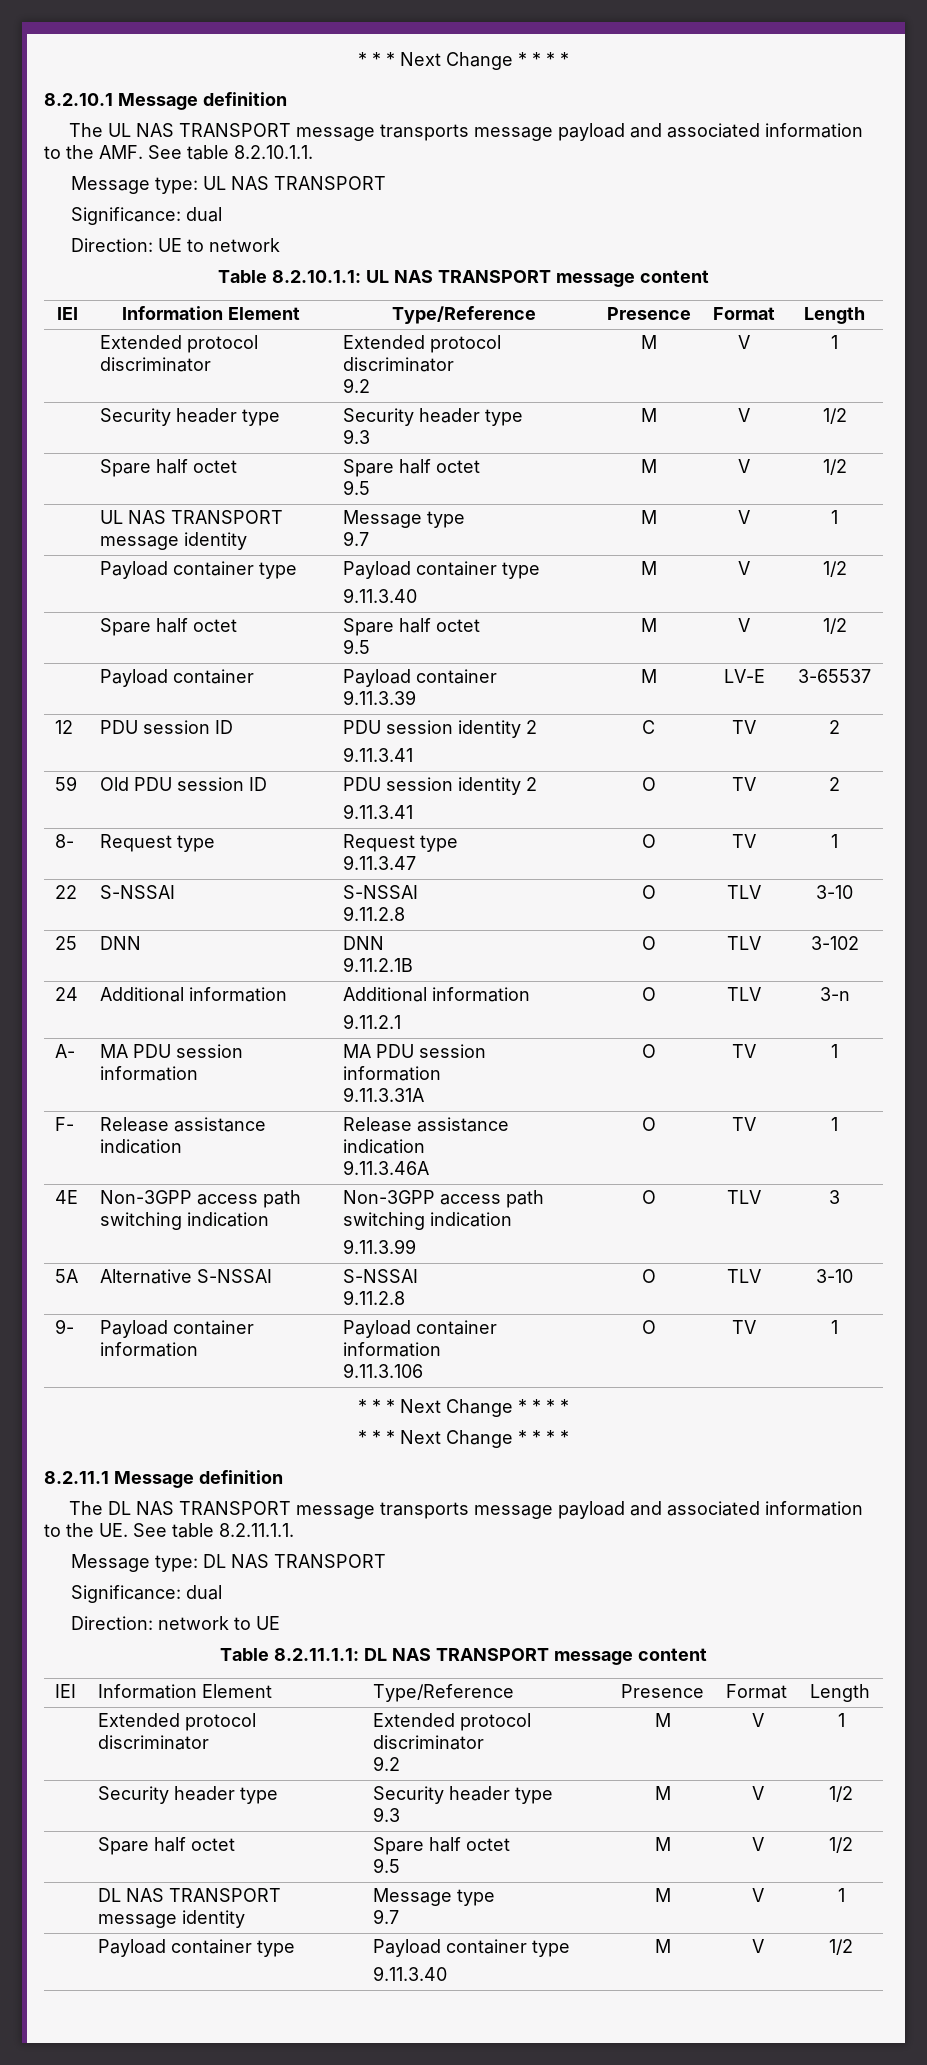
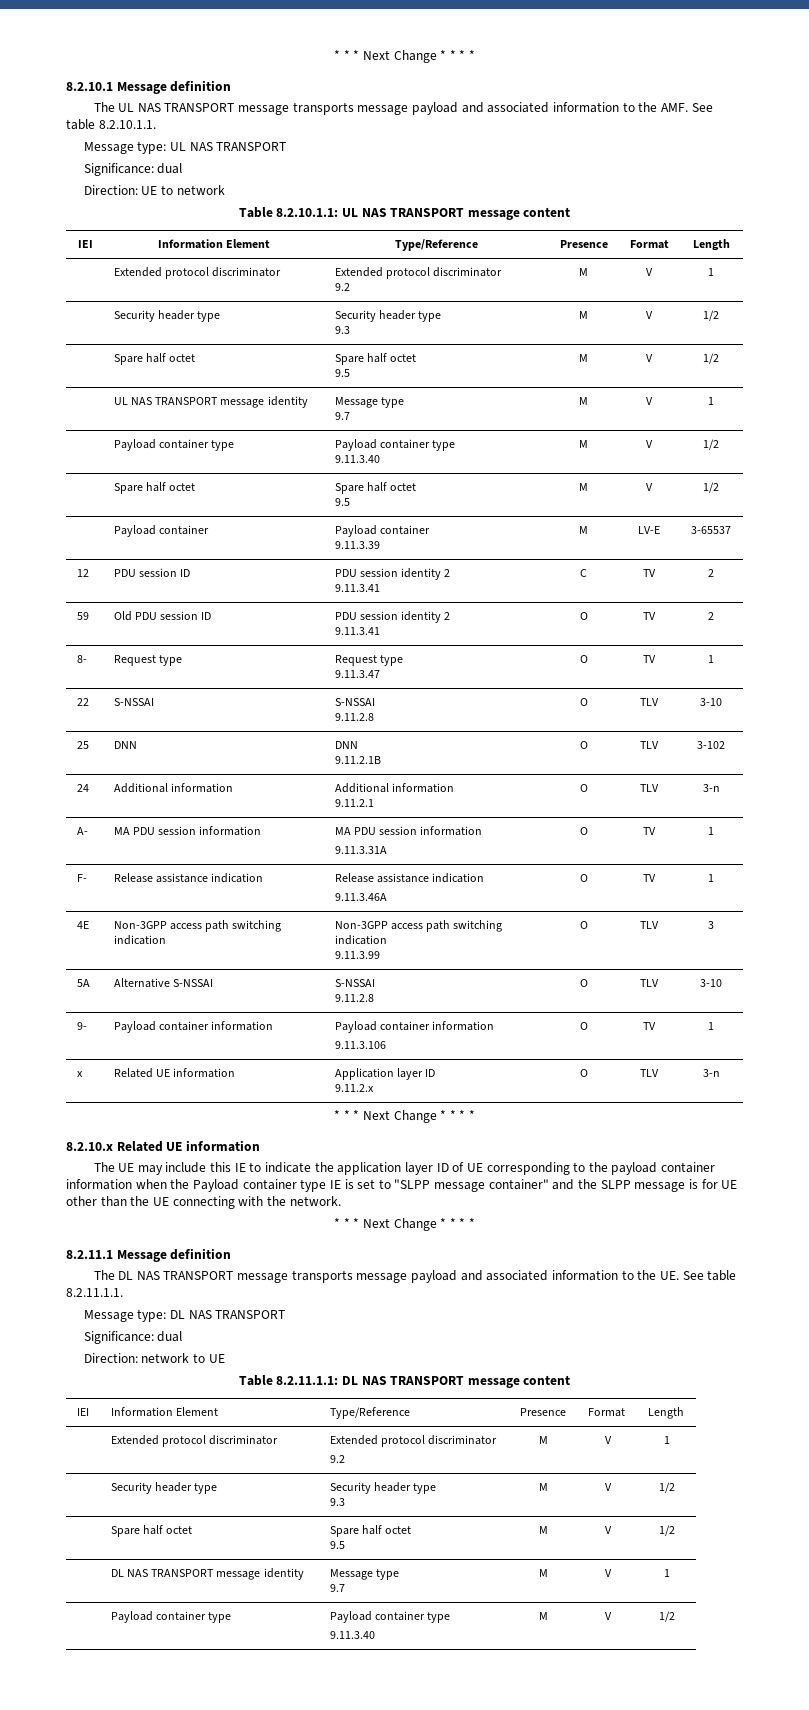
  9- | Payload container information | Payload container information
  9.11.3.106 | O | TV | 1
+ x | Related UE information | Application layer ID
+ 9.11.2.x | O | TLV | 3-n
  * * * Next Change * * * *
+ 8.2.10.x Related UE information
+ The UE may include this IE to indicate the application layer ID of UE corresponding to the payload container information when the Payload container type IE is set to "SLPP message container" and the SLPP message is for UE other than the UE connecting with the network.

